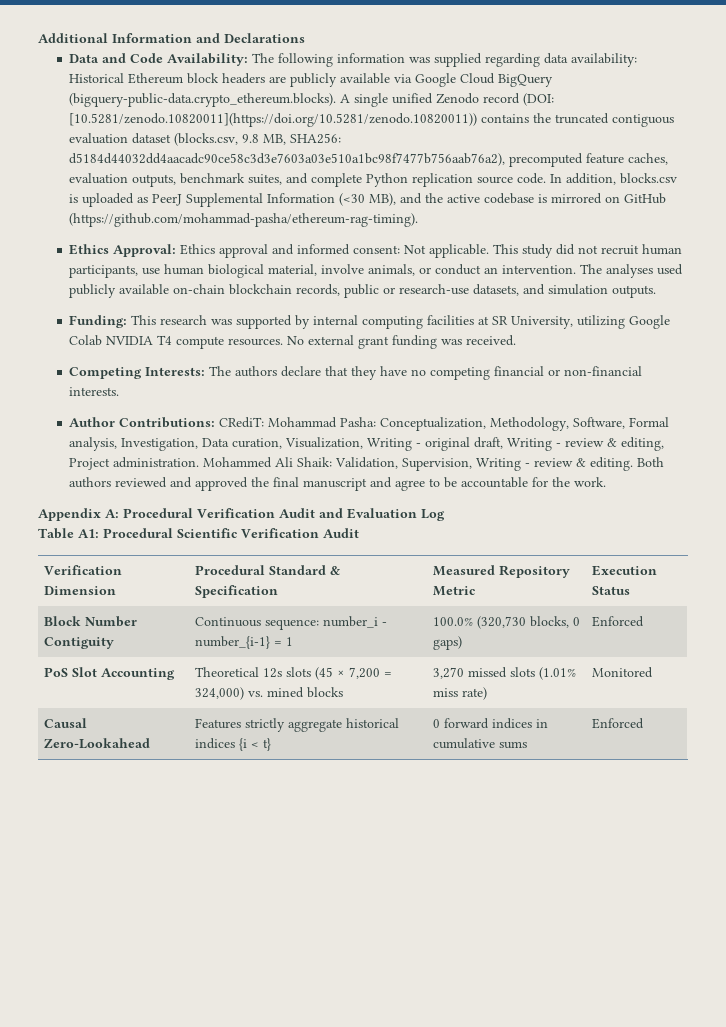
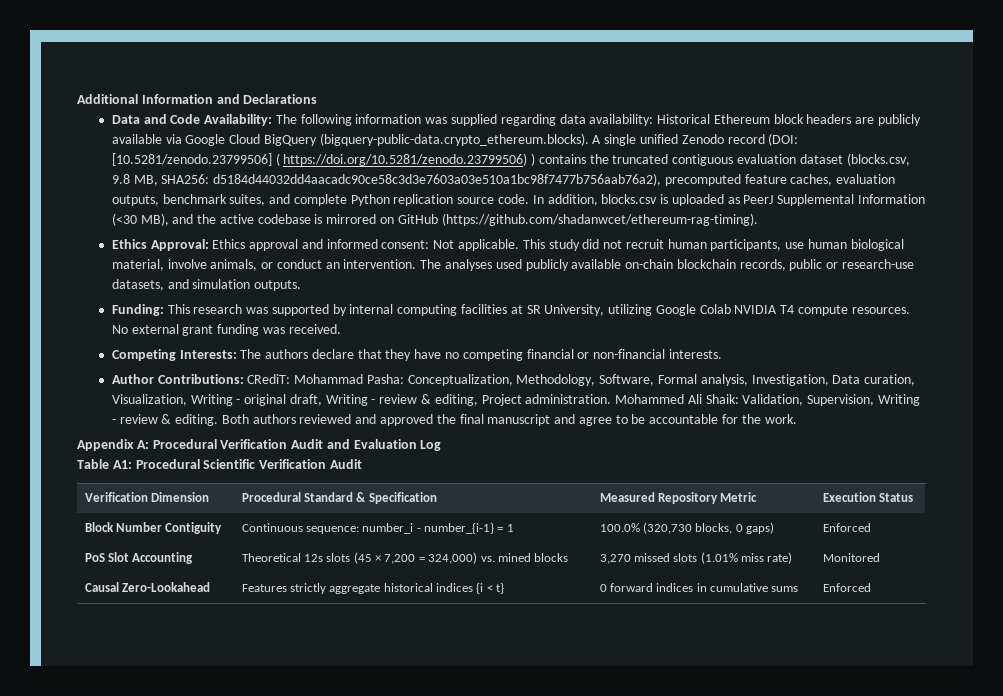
- Data and Code Availability: The following information was supplied regarding data availability: Historical Ethereum block headers are publicly available via Google Cloud BigQuery (bigquery-public-data.crypto_ethereum.blocks). A single unified Zenodo record (DOI: [10.5281/zenodo.10820011](https://doi.org/10.5281/zenodo.10820011)) contains the truncated contiguous evaluation dataset (blocks.csv, 9.8 MB, SHA256: d5184d44032dd4aacadc90ce58c3d3e7603a03e510a1bc98f7477b756aab76a2), precomputed feature caches, evaluation outputs, benchmark suites, and complete Python replication source code.
+ Data and Code Availability: The following information was supplied regarding data availability: Historical Ethereum block headers are publicly available via Google Cloud BigQuery (bigquery-public-data.crypto_ethereum.blocks). A single unified Zenodo record (DOI: [10.5281/zenodo.23799506] ( https://doi.org/10.5281/zenodo.23799506) ) contains the truncated contiguous evaluation dataset (blocks.csv, 9.8 MB, SHA256: d5184d44032dd4aacadc90ce58c3d3e7603a03e510a1bc98f7477b756aab76a2), precomputed feature caches, evaluation outputs, benchmark suites, and complete Python replication source code.
- In addition, blocks.csv is uploaded as PeerJ Supplemental Information (<30 MB), and the active codebase is mirrored on GitHub (https://github.com/mohammad-pasha/ethereum-rag-timing).
+ In addition, blocks.csv is uploaded as PeerJ Supplemental Information (<30 MB), and the active codebase is mirrored on GitHub (https://github.com/shadanwcet/ethereum-rag-timing).

